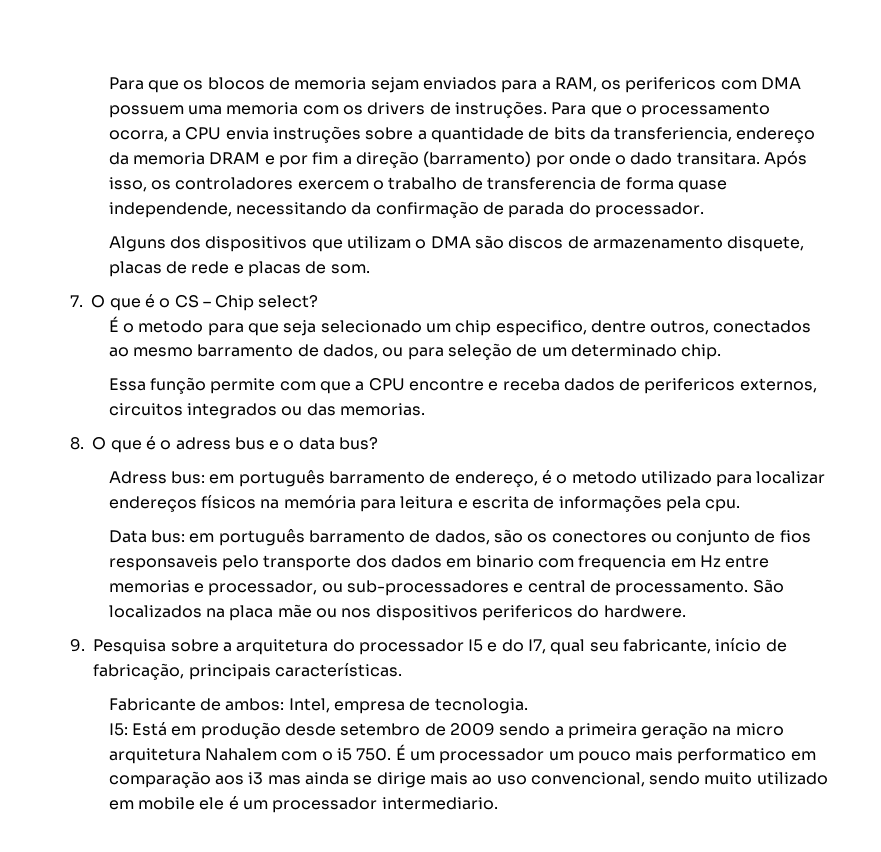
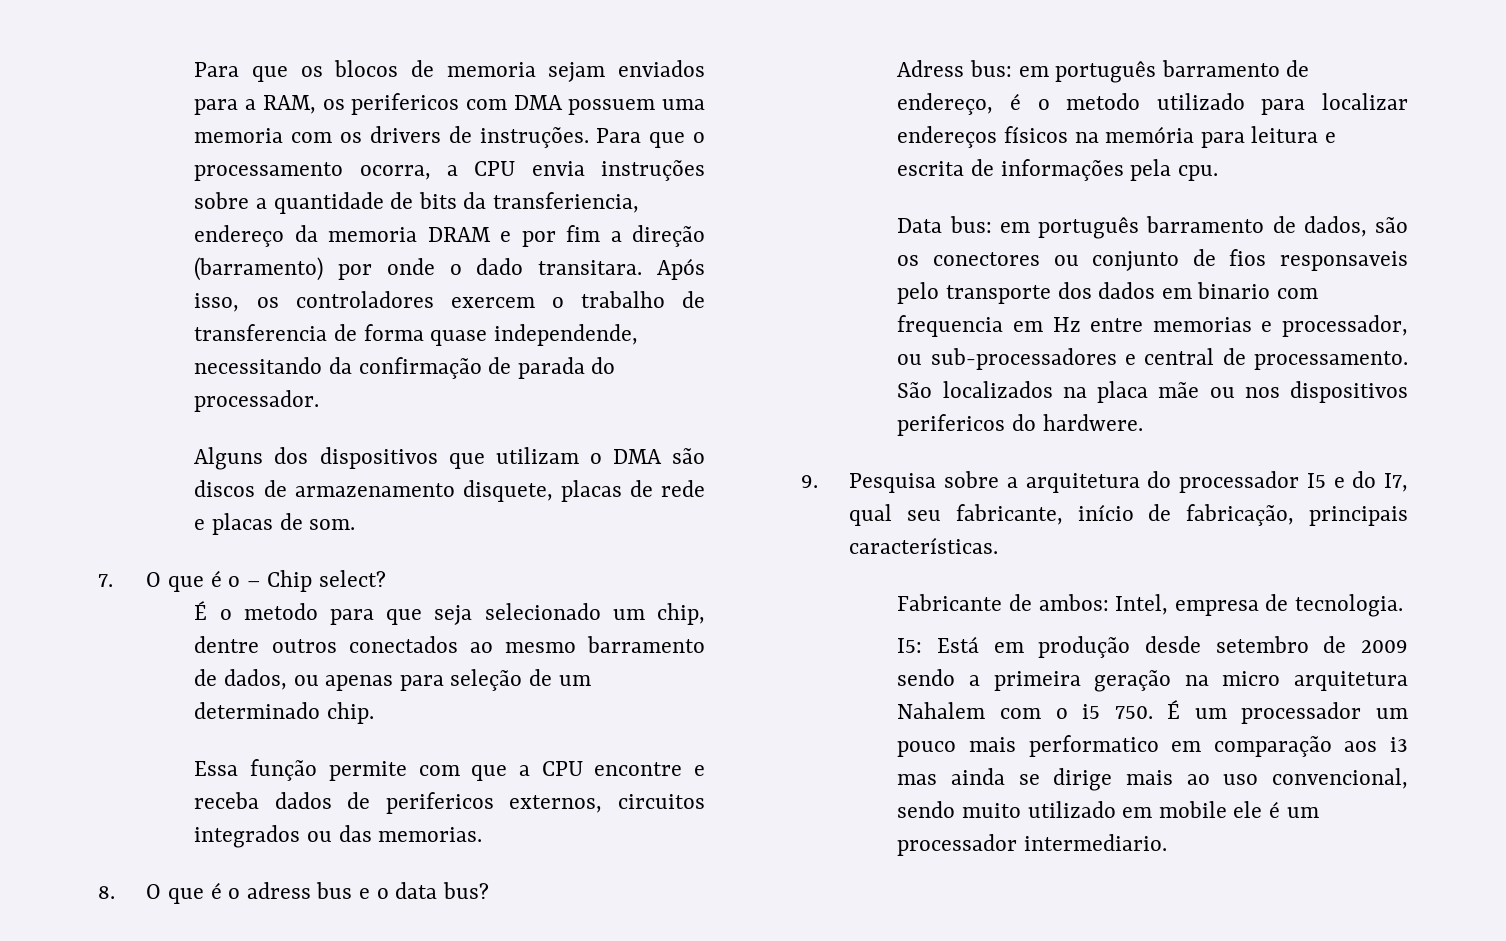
- 7. O que é o CS – Chip select?
+ 7. O que é o – Chip select?
- É o metodo para que seja selecionado um chip especifico, dentre outros, conectados ao mesmo barramento de dados, ou para seleção de um determinado chip.
+ É o metodo para que seja selecionado um chip, dentre outros conectados ao mesmo barramento de dados, ou apenas para seleção de um determinado chip.

